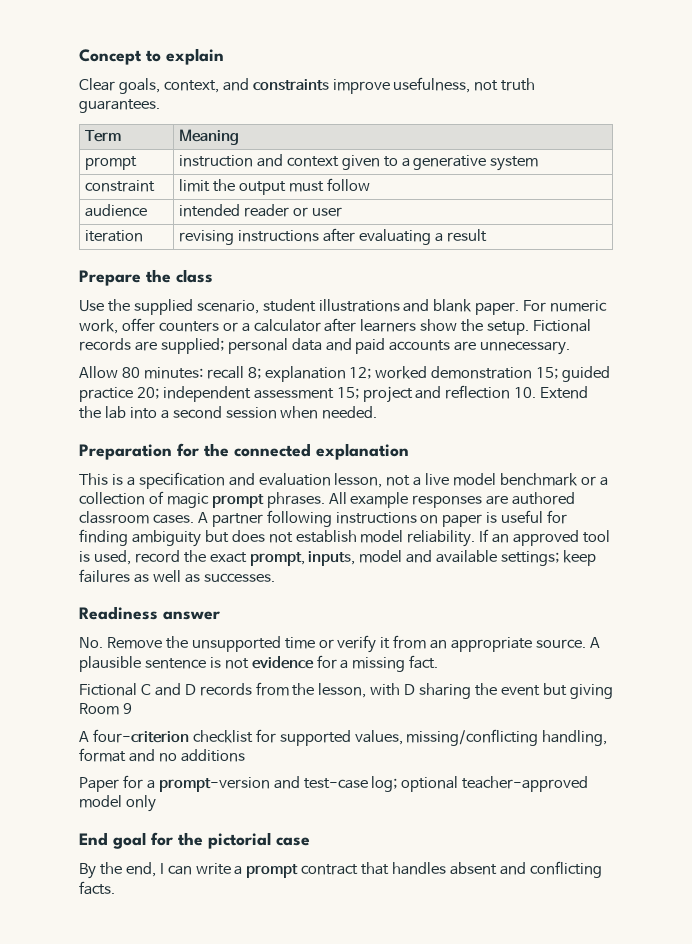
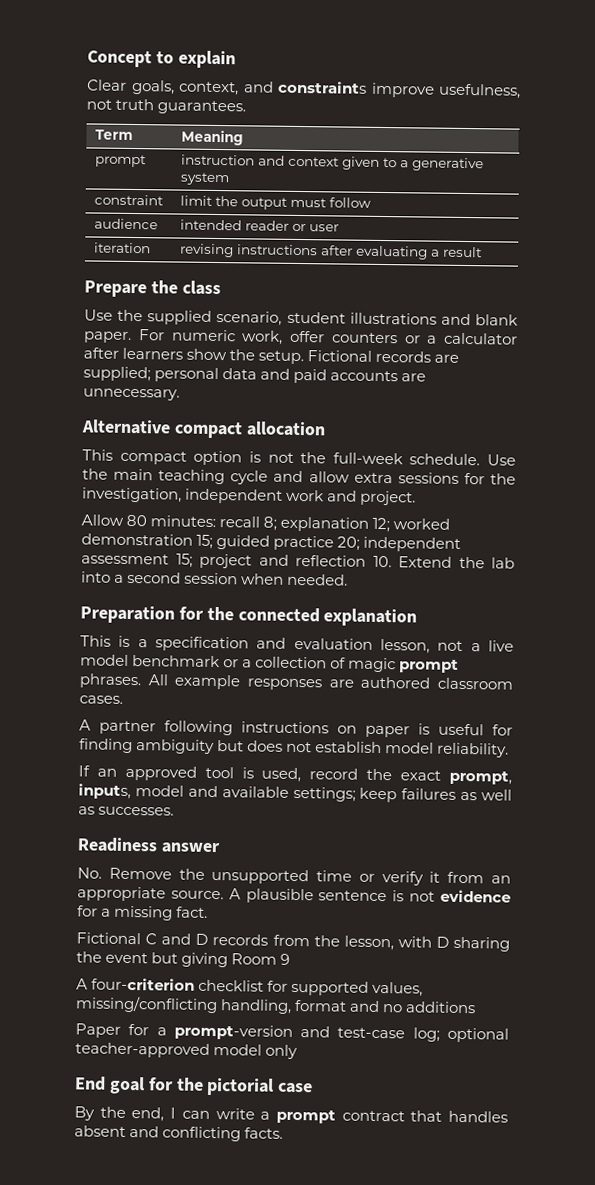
+ Alternative compact allocation
+ This compact option is not the full-week schedule. Use the main teaching cycle and allow extra sessions for the investigation, independent work and project.
- All example responses are authored classroom cases. A partner following instructions on paper is useful for finding ambiguity but does not establish model reliability. If an approved tool is used, record the exact prompt, inputs, model and available settings; keep failures as well as successes.
+ All example responses are authored classroom cases.
+ A partner following instructions on paper is useful for finding ambiguity but does not establish model reliability.
+ If an approved tool is used, record the exact prompt, inputs, model and available settings; keep failures as well as successes.

